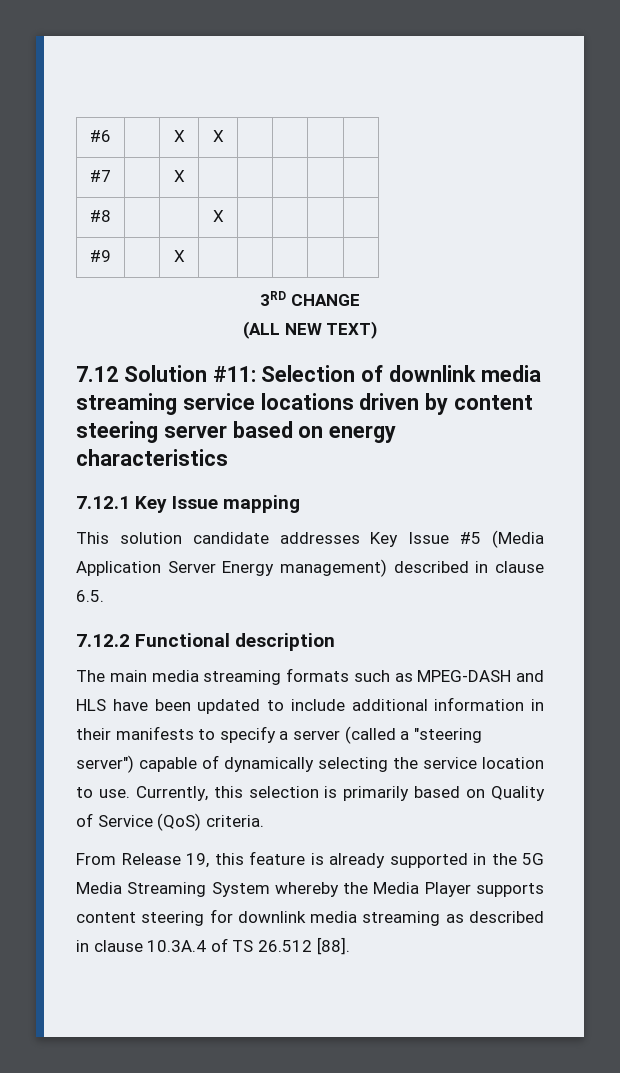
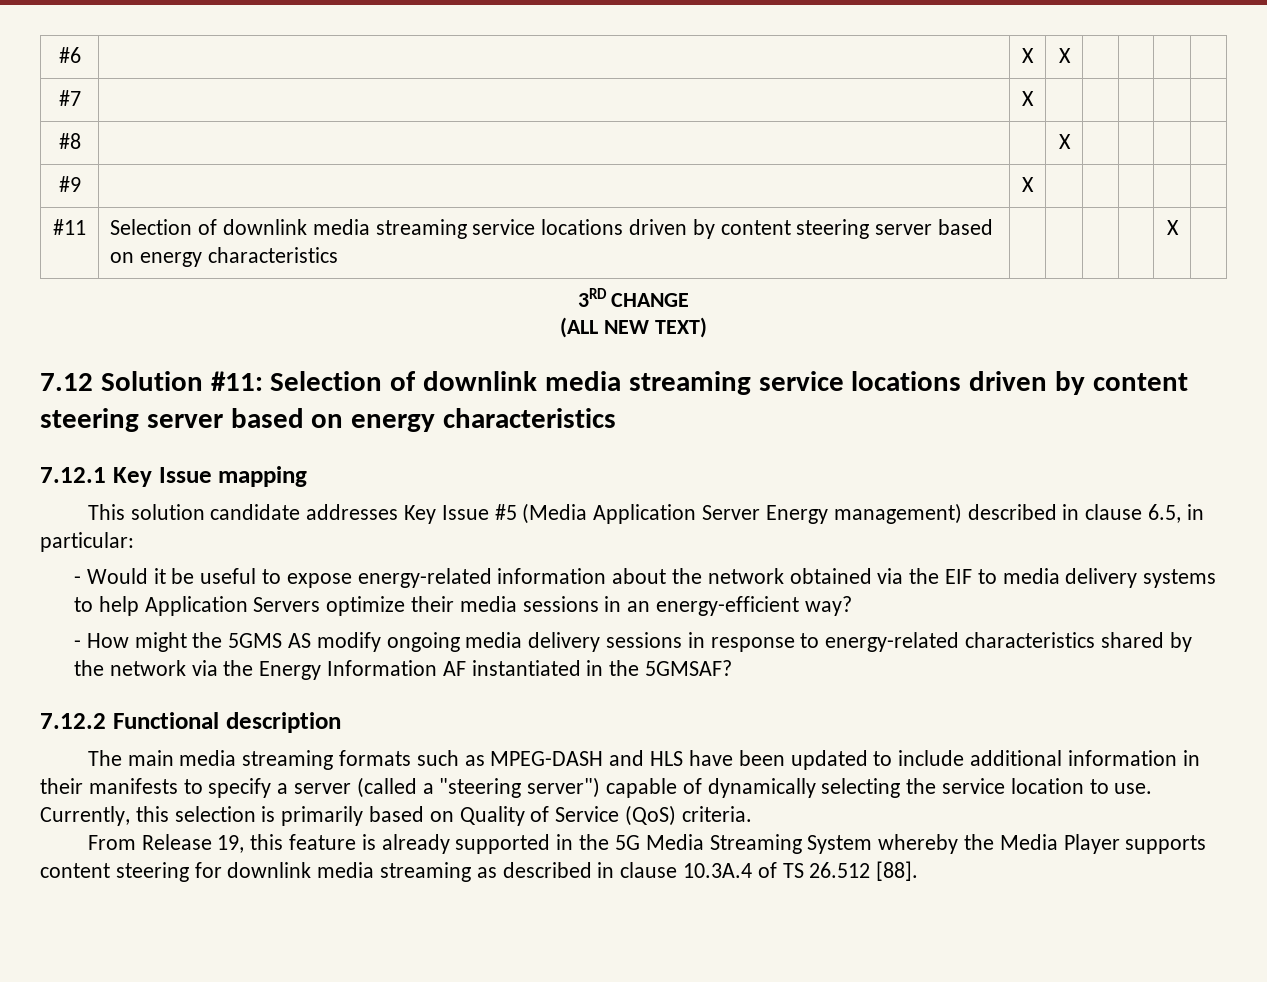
+ #11 | Selection of downlink media streaming service locations driven by content steering server based on energy characteristics | | | | | X |
- This solution candidate addresses Key Issue #5 (Media Application Server Energy management) described in clause 6.5.
+ This solution candidate addresses Key Issue #5 (Media Application Server Energy management) described in clause 6.5, in particular:
+ - Would it be useful to expose energy-related information about the network obtained via the EIF to media delivery systems to help Application Servers optimize their media sessions in an energy-efficient way?
+ - How might the 5GMS AS modify ongoing media delivery sessions in response to energy-related characteristics shared by the network via the Energy Information AF instantiated in the 5GMSAF?

